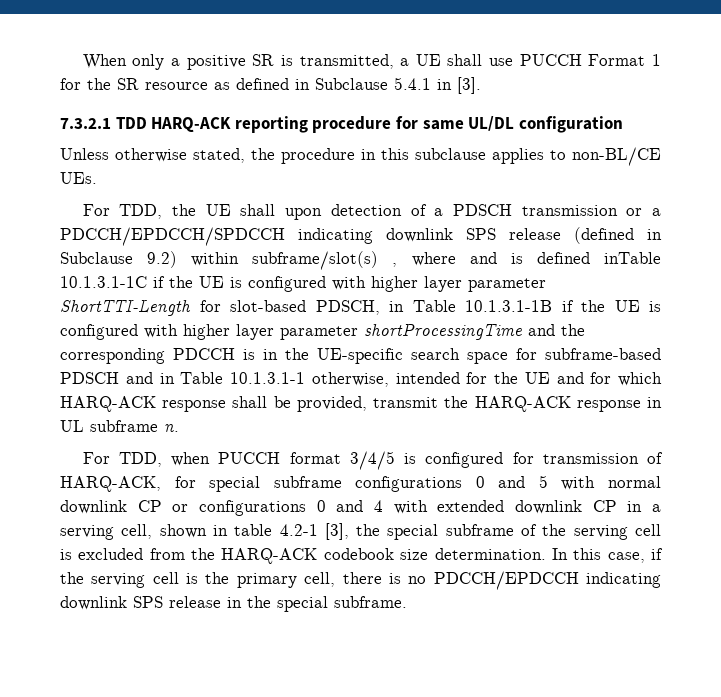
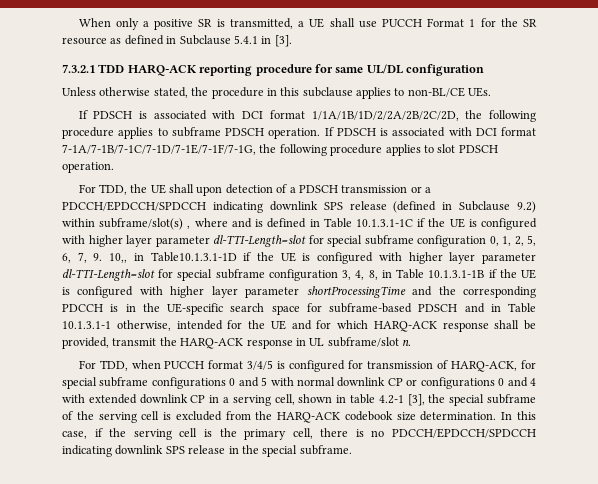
+ If PDSCH is associated with DCI format 1/1A/1B/1D/2/2A/2B/2C/2D, the following procedure applies to subframe PDSCH operation. If PDSCH is associated with DCI format 7-1A/7-1B/7-1C/7-1D/7-1E/7-1F/7-1G, the following procedure applies to slot PDSCH operation.
- For TDD, the UE shall upon detection of a PDSCH transmission or a PDCCH/EPDCCH/SPDCCH indicating downlink SPS release (defined in Subclause 9.2) within subframe/slot(s) , where and is defined inTable 10.1.3.1-1C if the UE is configured with higher layer parameter ShortTTI-Length for slot-based PDSCH, in Table 10.1.3.1-1B if the UE is configured with higher layer parameter shortProcessingTime and the corresponding PDCCH is in the UE-specific search space for subframe-based PDSCH and in Table 10.1.3.1-1 otherwise, intended for the UE and for which HARQ-ACK response shall be provided, transmit the HARQ-ACK response in UL subframe n.
+ For TDD, the UE shall upon detection of a PDSCH transmission or a PDCCH/EPDCCH/SPDCCH indicating downlink SPS release (defined in Subclause 9.2) within subframe/slot(s) , where and is defined in Table 10.1.3.1-1C if the UE is configured with higher layer parameter dl-TTI-Length=slot for special subframe configuration 0, 1, 2, 5, 6, 7, 9. 10,, in Table10.1.3.1-1D if the UE is configured with higher layer parameter dl-TTI-Length=slot for special subframe configuration 3, 4, 8, in Table 10.1.3.1-1B if the UE is configured with higher layer parameter shortProcessingTime and the corresponding PDCCH is in the UE-specific search space for subframe-based PDSCH and in Table 10.1.3.1-1 otherwise, intended for the UE and for which HARQ-ACK response shall be provided, transmit the HARQ-ACK response in UL subframe/slot n.
- In this case, if the serving cell is the primary cell, there is no PDCCH/EPDCCH indicating downlink SPS release in the special subframe.
+ In this case, if the serving cell is the primary cell, there is no PDCCH/EPDCCH/SPDCCH indicating downlink SPS release in the special subframe.

